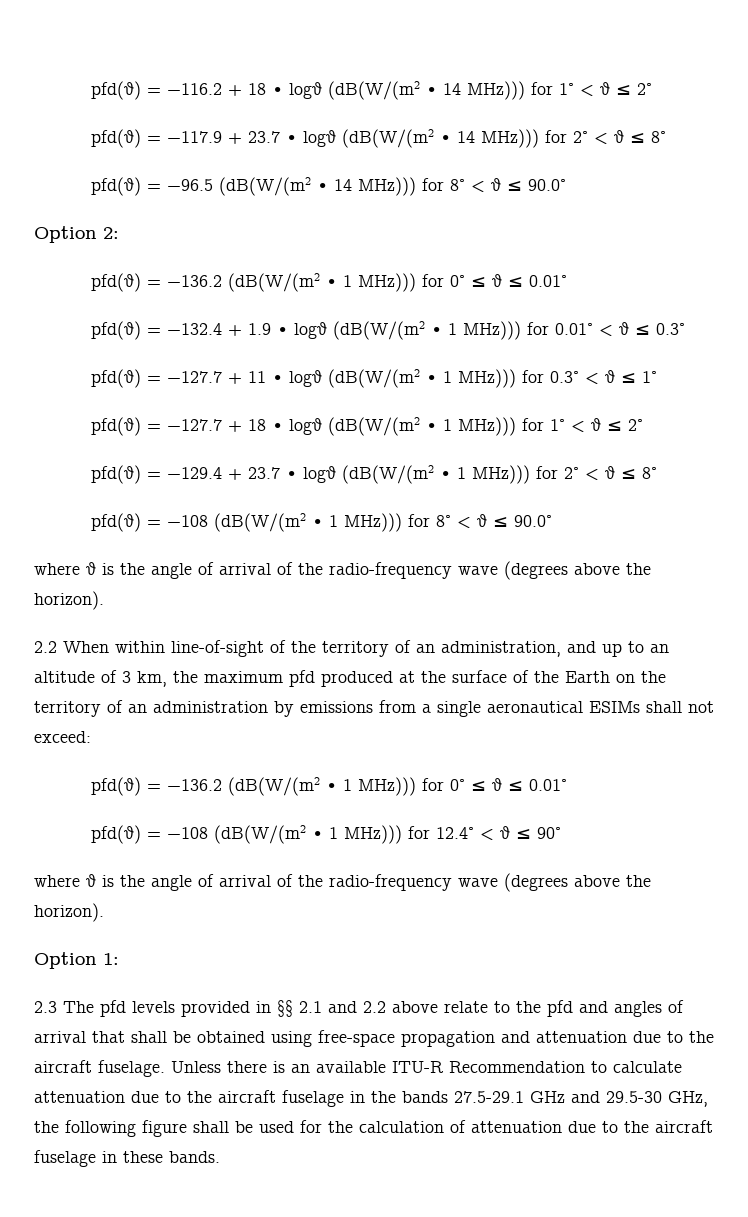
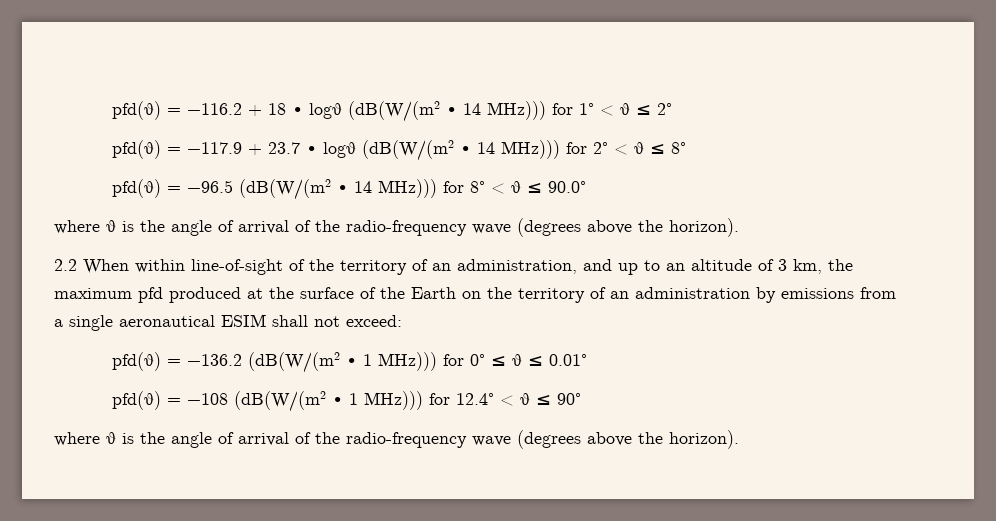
- Option 2:
- pfd(θ) = −136.2 (dB(W/(m2 ∙ 1 MHz))) for 0° ≤ θ ≤ 0.01°
- pfd(θ) = −132.4 + 1.9 ∙ logθ (dB(W/(m2 ∙ 1 MHz))) for 0.01° < θ ≤ 0.3°
- pfd(θ) = −127.7 + 11 ∙ logθ (dB(W/(m2 ∙ 1 MHz))) for 0.3° < θ ≤ 1°
- pfd(θ) = −127.7 + 18 ∙ logθ (dB(W/(m2 ∙ 1 MHz))) for 1° < θ ≤ 2°
- pfd(θ) = −129.4 + 23.7 ∙ logθ (dB(W/(m2 ∙ 1 MHz))) for 2° < θ ≤ 8°
- pfd(θ) = −108 (dB(W/(m2 ∙ 1 MHz))) for 8° < θ ≤ 90.0°
- 2.2 When within line-of-sight of the territory of an administration, and up to an altitude of 3 km, the maximum pfd produced at the surface of the Earth on the territory of an administration by emissions from a single aeronautical ESIMs shall not exceed:
+ 2.2 When within line-of-sight of the territory of an administration, and up to an altitude of 3 km, the maximum pfd produced at the surface of the Earth on the territory of an administration by emissions from a single aeronautical ESIM shall not exceed:
- Option 1:
- 2.3 The pfd levels provided in §§ 2.1 and 2.2 above relate to the pfd and angles of arrival that shall be obtained using free-space propagation and attenuation due to the aircraft fuselage. Unless there is an available ITU-R Recommendation to calculate attenuation due to the aircraft fuselage in the bands 27.5-29.1 GHz and 29.5-30 GHz, the following figure shall be used for the calculation of attenuation due to the aircraft fuselage in these bands.

